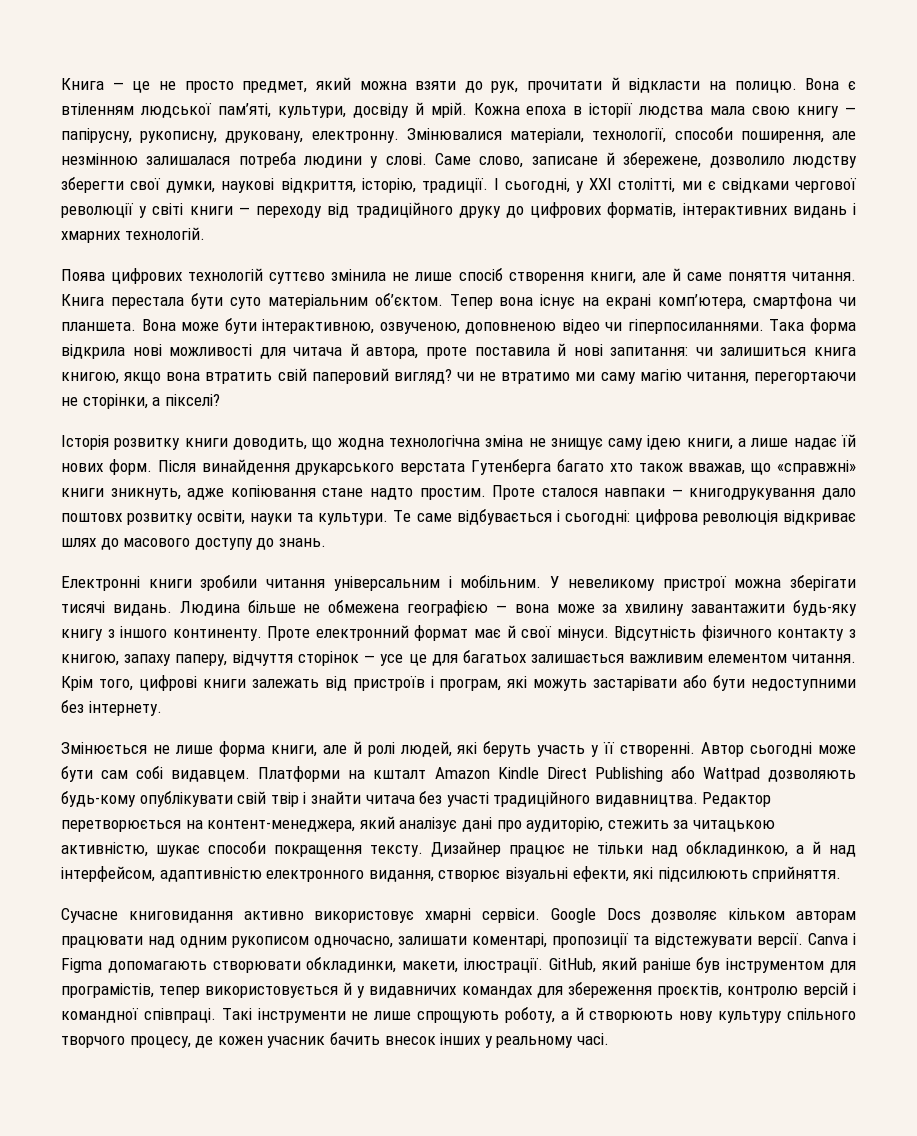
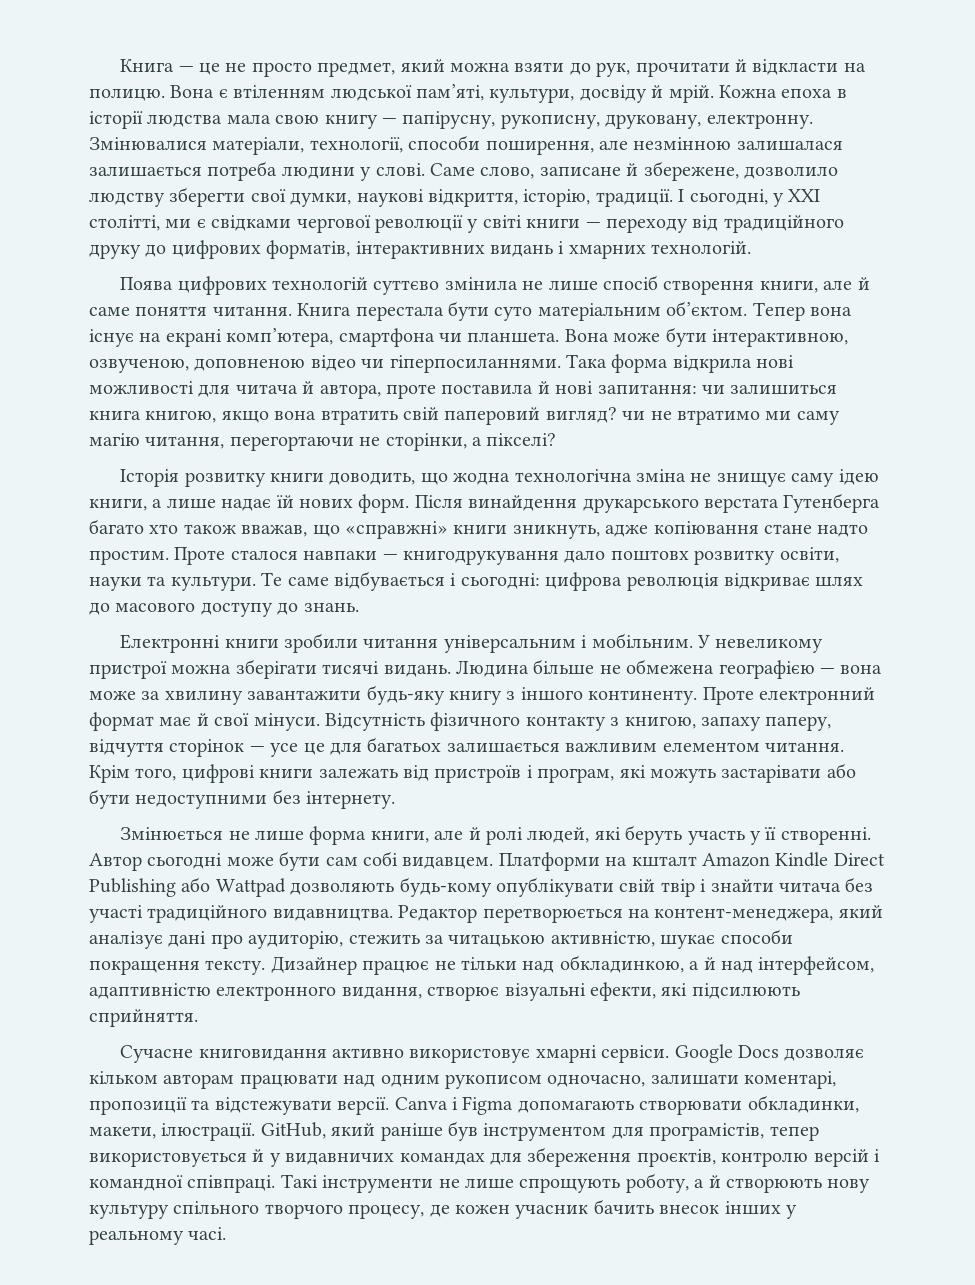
- Змінювалися матеріали, технології, способи поширення, але незмінною залишалася потреба людини у слові.
+ Змінювалися матеріали, технології, способи поширення, але незмінною залишалася залишається потреба людини у слові.

